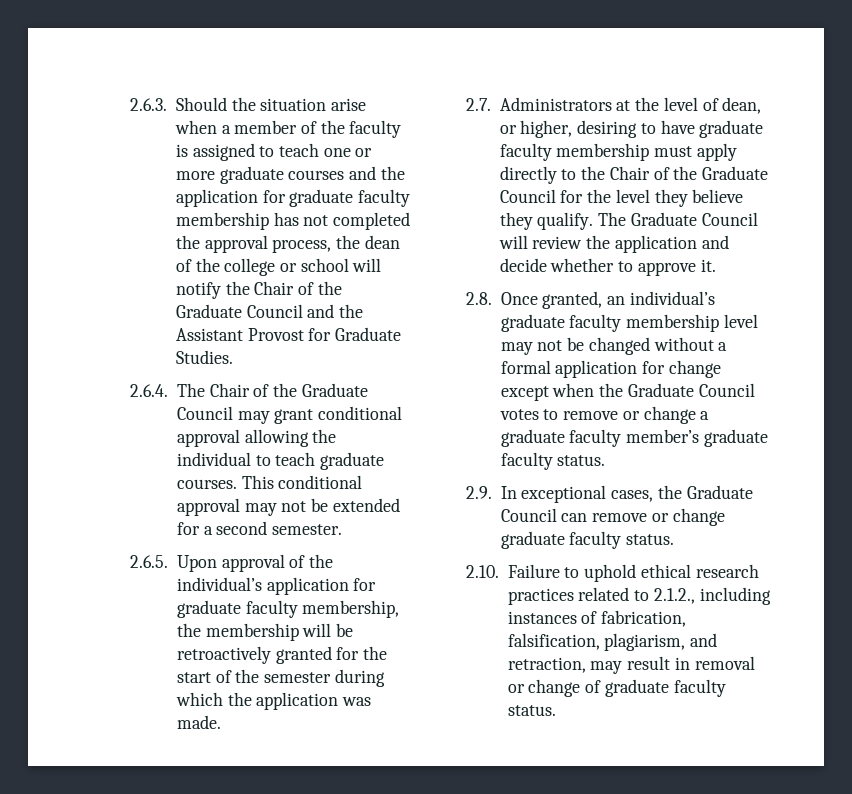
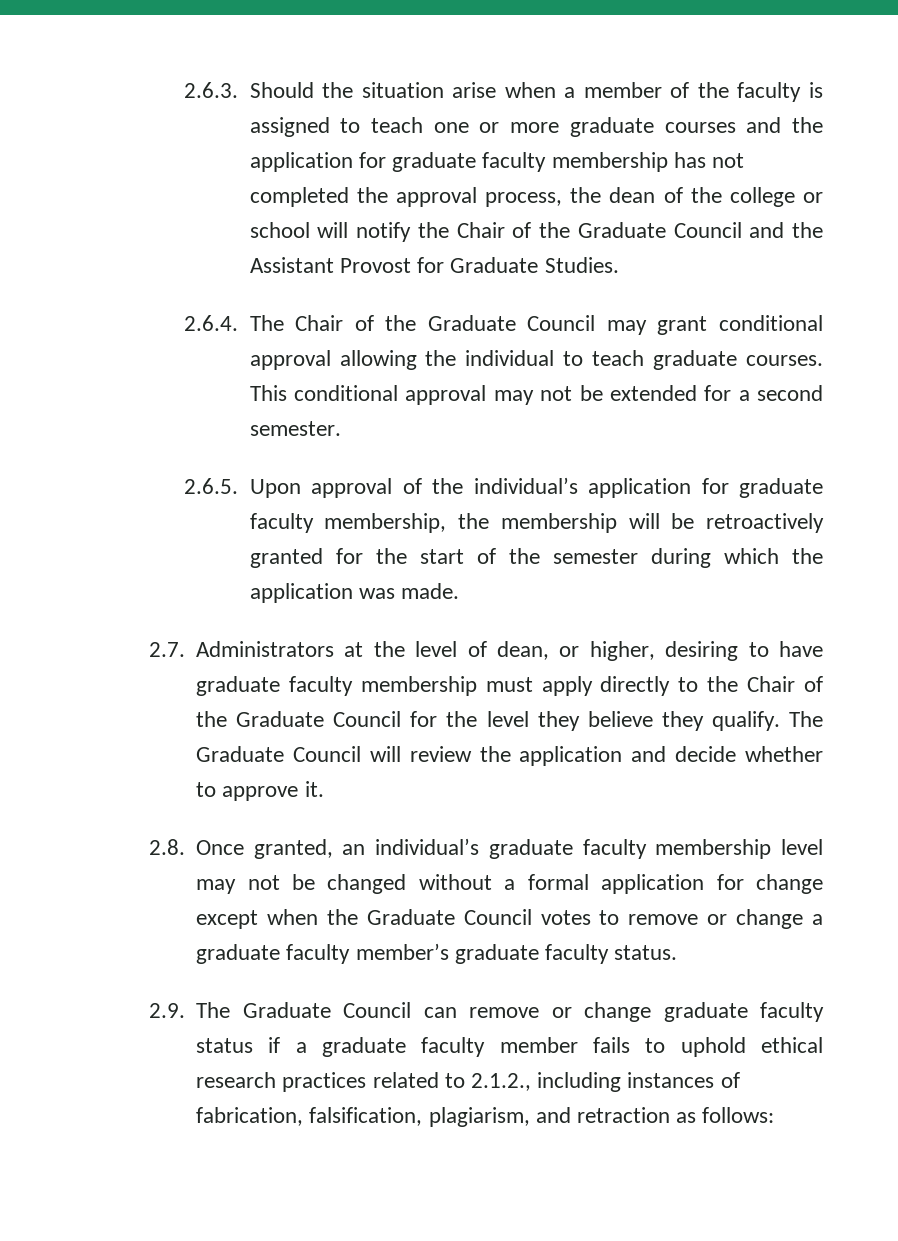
- 2.9. In exceptional cases, the Graduate Council can remove or change graduate faculty status.
- 2.10. Failure to uphold ethical research practices related to 2.1.2., including instances of fabrication, falsification, plagiarism, and retraction, may result in removal or change of graduate faculty status.
+ 2.9. The Graduate Council can remove or change graduate faculty status if a graduate faculty member fails to uphold ethical research practices related to 2.1.2., including instances of fabrication, falsification, plagiarism, and retraction as follows:

